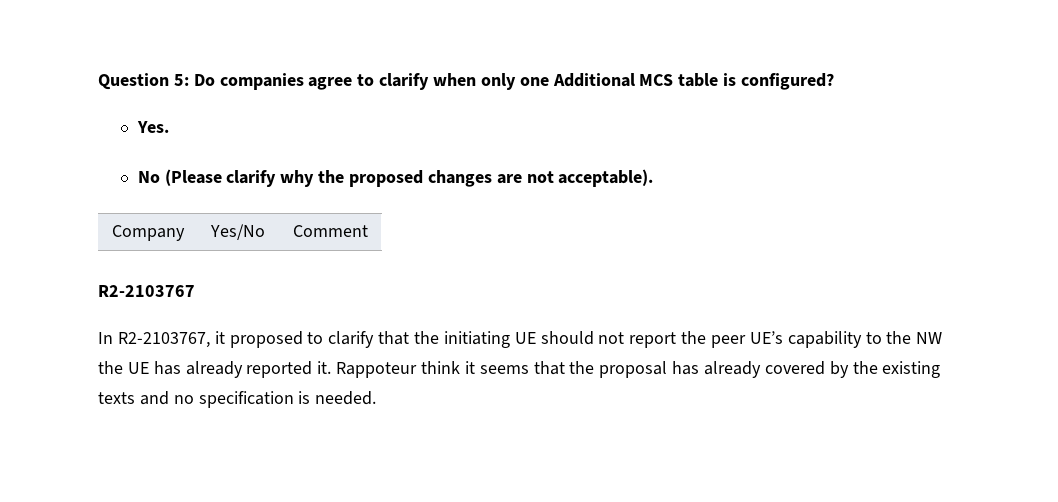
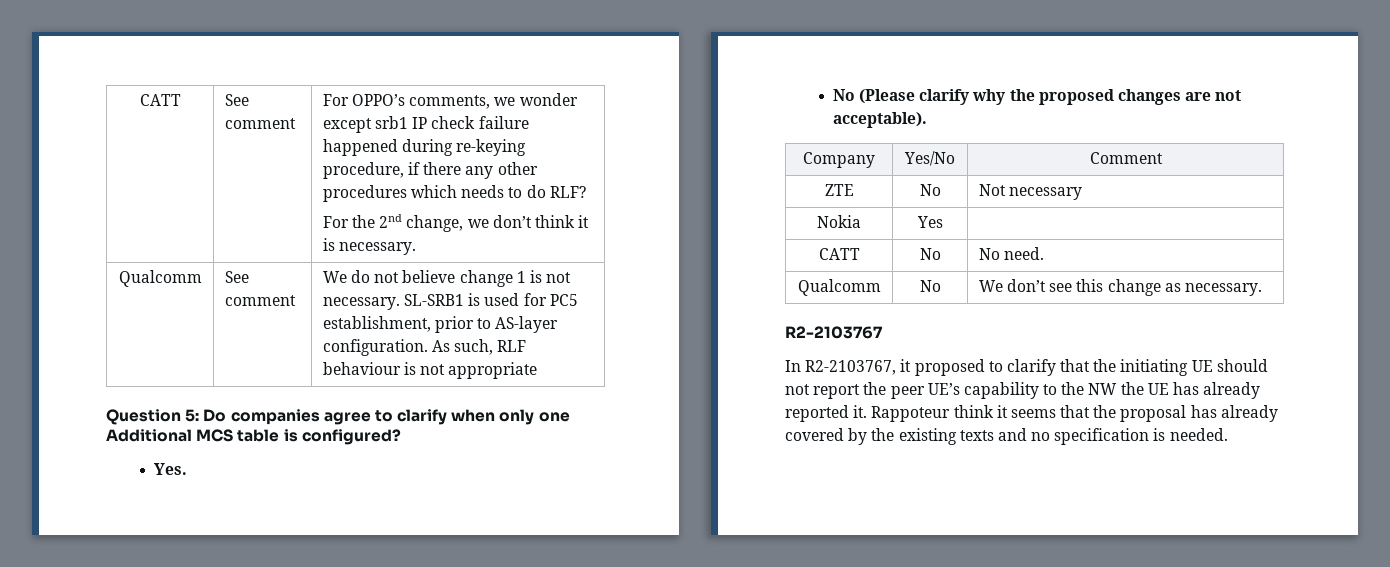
+ CATT | See comment | For OPPO’s comments, we wonder except srb1 IP check failure happened during re-keying procedure, if there any other procedures which needs to do RLF?
+ For the 2nd change, we don’t think it is necessary.
+ Qualcomm | See comment | We do not believe change 1 is not necessary. SL-SRB1 is used for PC5 establishment, prior to AS-layer configuration. As such, RLF behaviour is not appropriate
+ ZTE | No | Not necessary
+ Nokia | Yes |
+ CATT | No | No need.
+ Qualcomm | No | We don’t see this change as necessary.

